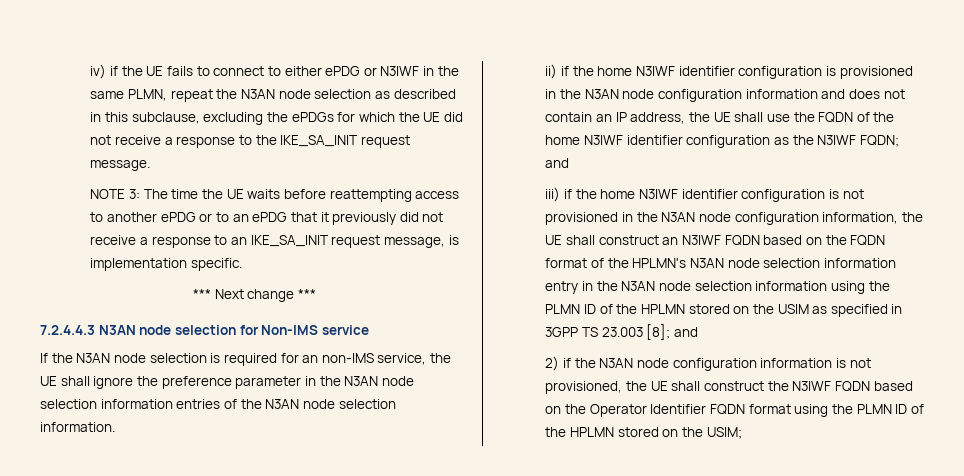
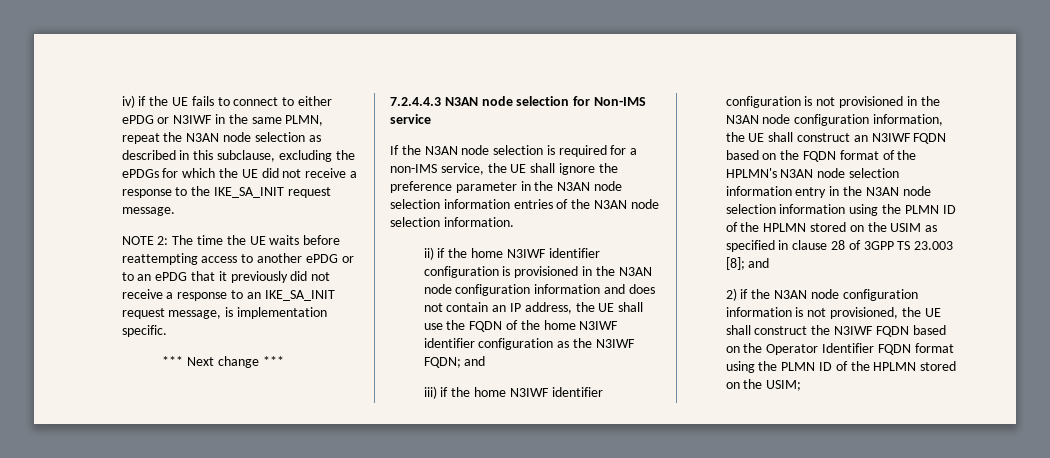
- NOTE 3: The time the UE waits before reattempting access to another ePDG or to an ePDG that it previously did not receive a response to an IKE_SA_INIT request message, is implementation specific.
+ NOTE 2: The time the UE waits before reattempting access to another ePDG or to an ePDG that it previously did not receive a response to an IKE_SA_INIT request message, is implementation specific.
- If the N3AN node selection is required for an non-IMS service, the UE shall ignore the preference parameter in the N3AN node selection information entries of the N3AN node selection information.
+ If the N3AN node selection is required for a non-IMS service, the UE shall ignore the preference parameter in the N3AN node selection information entries of the N3AN node selection information.
- iii) if the home N3IWF identifier configuration is not provisioned in the N3AN node configuration information, the UE shall construct an N3IWF FQDN based on the FQDN format of the HPLMN's N3AN node selection information entry in the N3AN node selection information using the PLMN ID of the HPLMN stored on the USIM as specified in 3GPP TS 23.003 [8];
+ iii) if the home N3IWF identifier configuration is not provisioned in the N3AN node configuration information, the UE shall construct an N3IWF FQDN based on the FQDN format of the HPLMN's N3AN node selection information entry in the N3AN node selection information using the PLMN ID of the HPLMN stored on the USIM as specified in clause 28 of 3GPP TS 23.003 [8];

